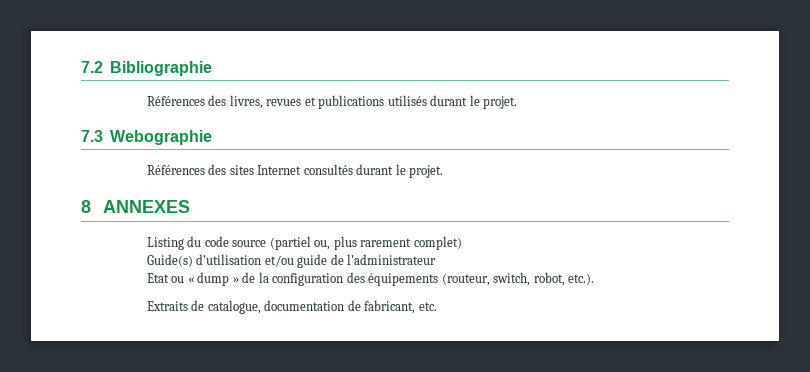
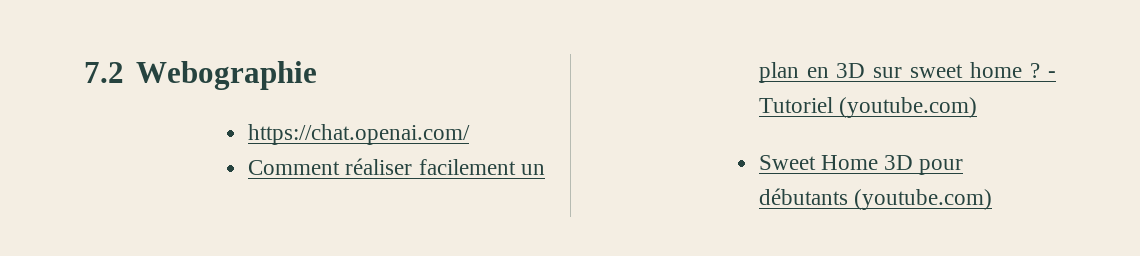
- 7.2 Bibliographie
- Références des livres, revues et publications utilisés durant le projet.
- 7.3 Webographie
- Références des sites Internet consultés durant le projet.
- 8 ANNEXES
- Listing du code source (partiel ou, plus rarement complet)
- Guide(s) d’utilisation et/ou guide de l’administrateur
- Etat ou « dump » de la configuration des équipements (routeur, switch, robot, etc.).
- Extraits de catalogue, documentation de fabricant, etc.
+ 7.2 Webographie
+ https://chat.openai.com/
+ Comment réaliser facilement un plan en 3D sur sweet home ? - Tutoriel (youtube.com)
+ Sweet Home 3D pour débutants (youtube.com)

